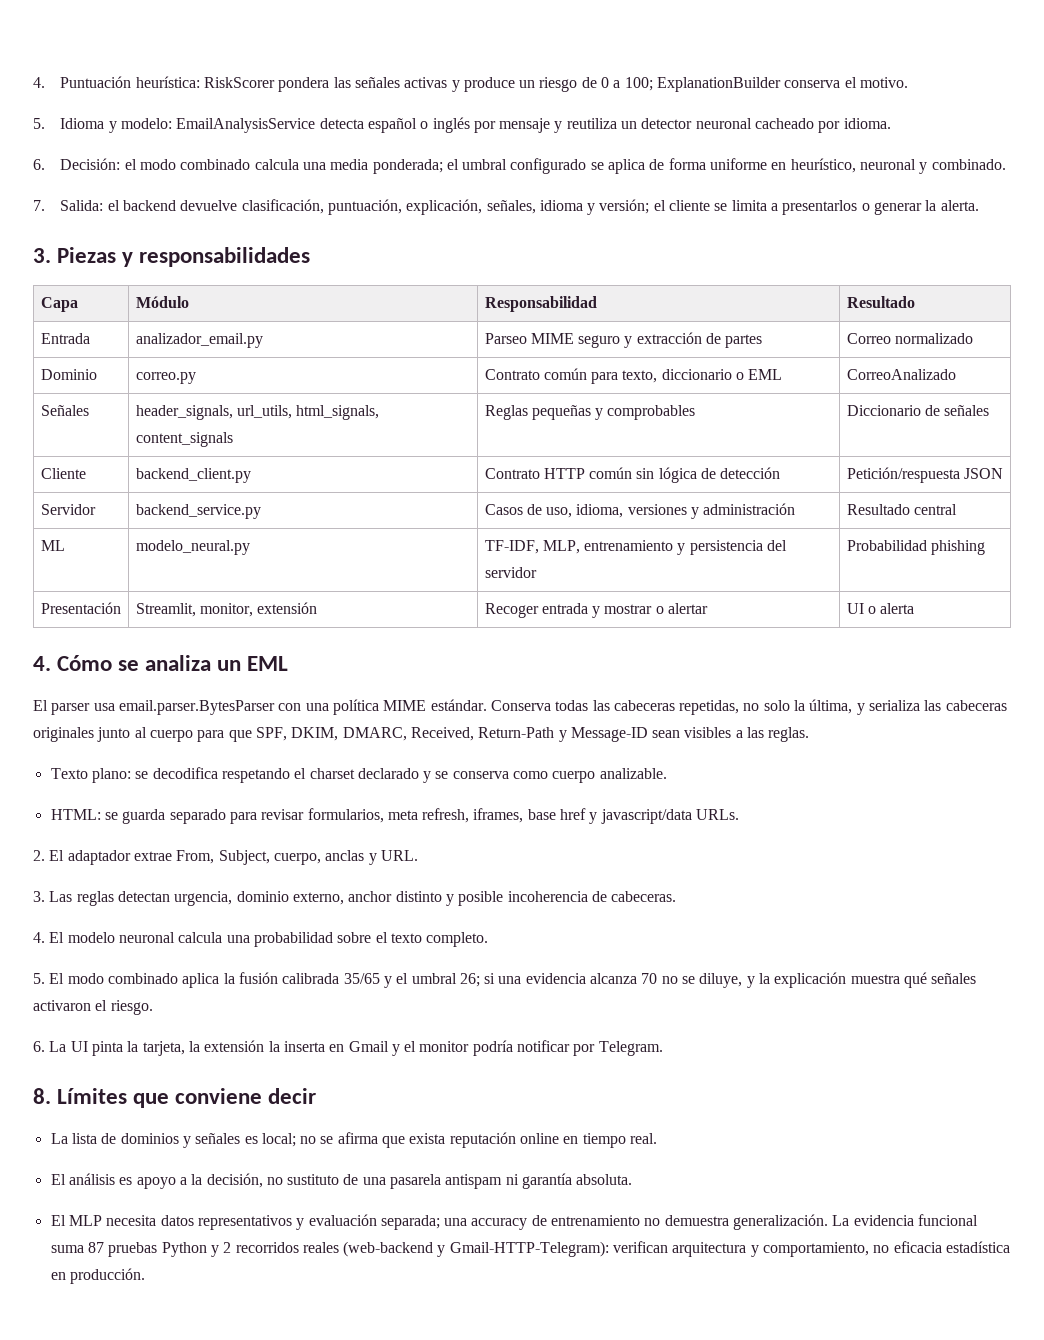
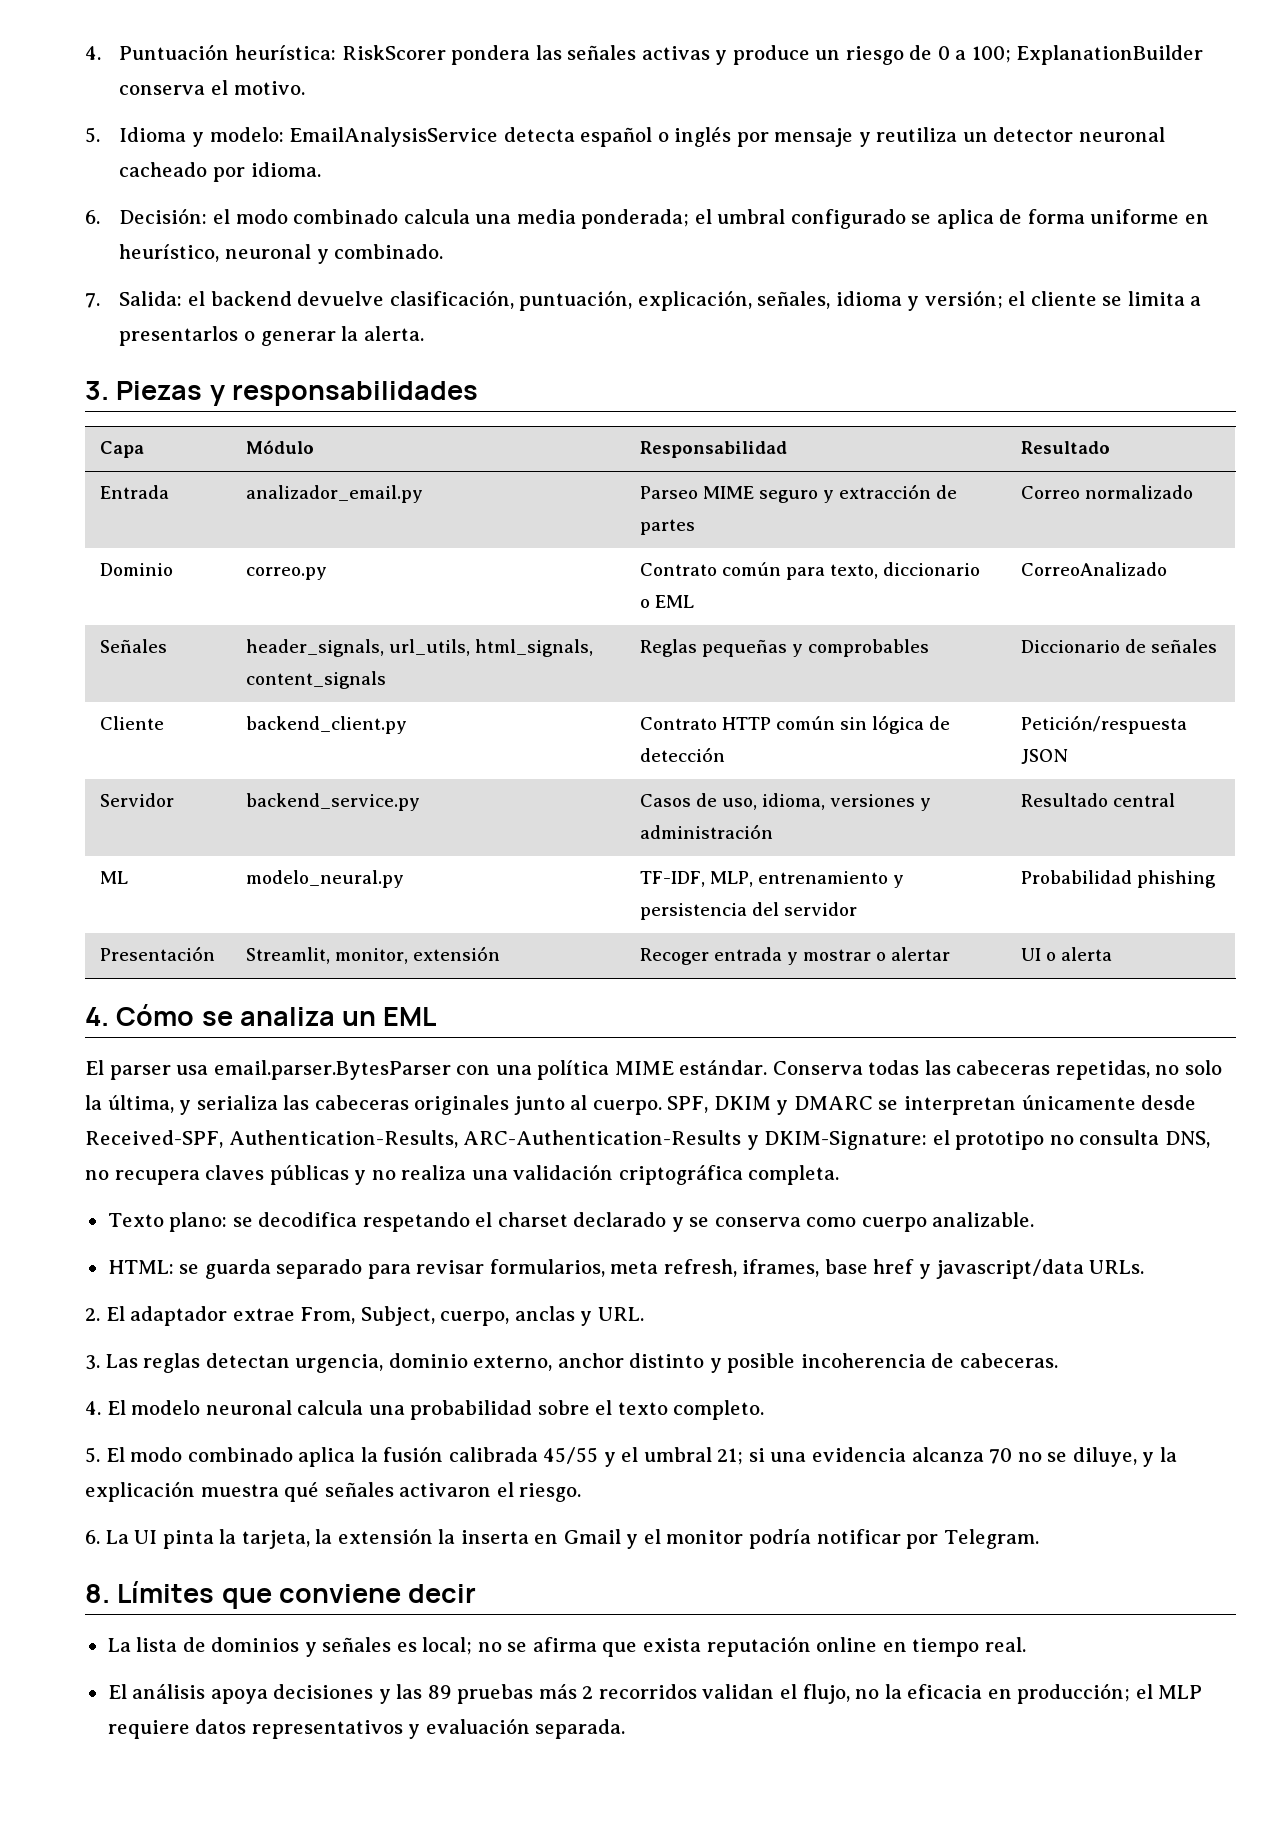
- Conserva todas las cabeceras repetidas, no solo la última, y serializa las cabeceras originales junto al cuerpo para que SPF, DKIM, DMARC, Received, Return-Path y Message-ID sean visibles a las reglas.
+ Conserva todas las cabeceras repetidas, no solo la última, y serializa las cabeceras originales junto al cuerpo. SPF, DKIM y DMARC se interpretan únicamente desde Received-SPF, Authentication-Results, ARC-Authentication-Results y DKIM-Signature: el prototipo no consulta DNS, no recupera claves públicas y no realiza una validación criptográfica completa.
- 5. El modo combinado aplica la fusión calibrada 35/65 y el umbral 26; si una evidencia alcanza 70 no se diluye, y la explicación muestra qué señales activaron el riesgo.
+ 5. El modo combinado aplica la fusión calibrada 45/55 y el umbral 21; si una evidencia alcanza 70 no se diluye, y la explicación muestra qué señales activaron el riesgo.
- El análisis es apoyo a la decisión, no sustituto de una pasarela antispam ni garantía absoluta.
- El MLP necesita datos representativos y evaluación separada; una accuracy de entrenamiento no demuestra generalización. La evidencia funcional suma 87 pruebas Python y 2 recorridos reales (web-backend y Gmail-HTTP-Telegram): verifican arquitectura y comportamiento, no eficacia estadística en producción.
+ El análisis apoya decisiones y las 89 pruebas más 2 recorridos validan el flujo, no la eficacia en producción; el MLP requiere datos representativos y evaluación separada.

